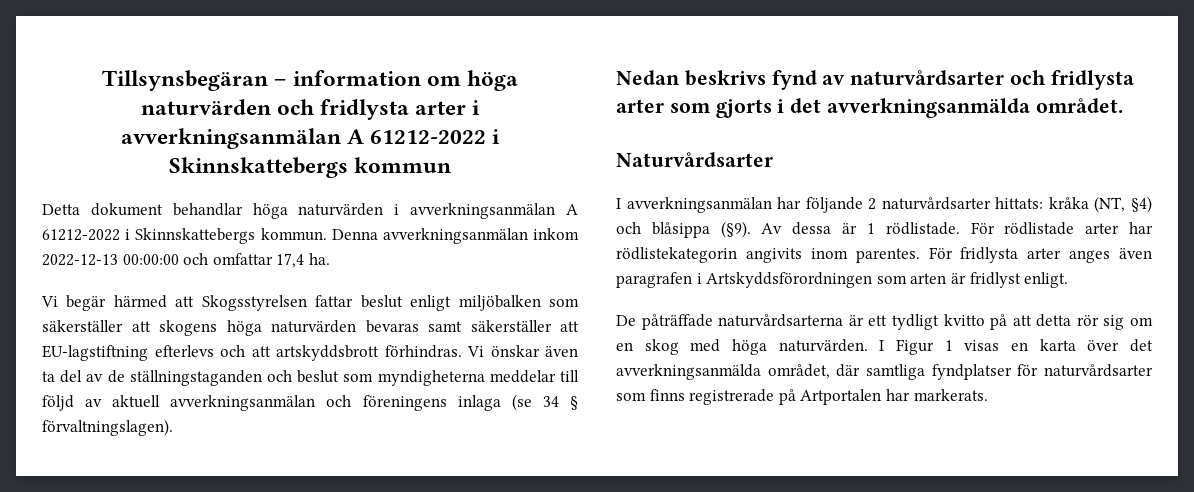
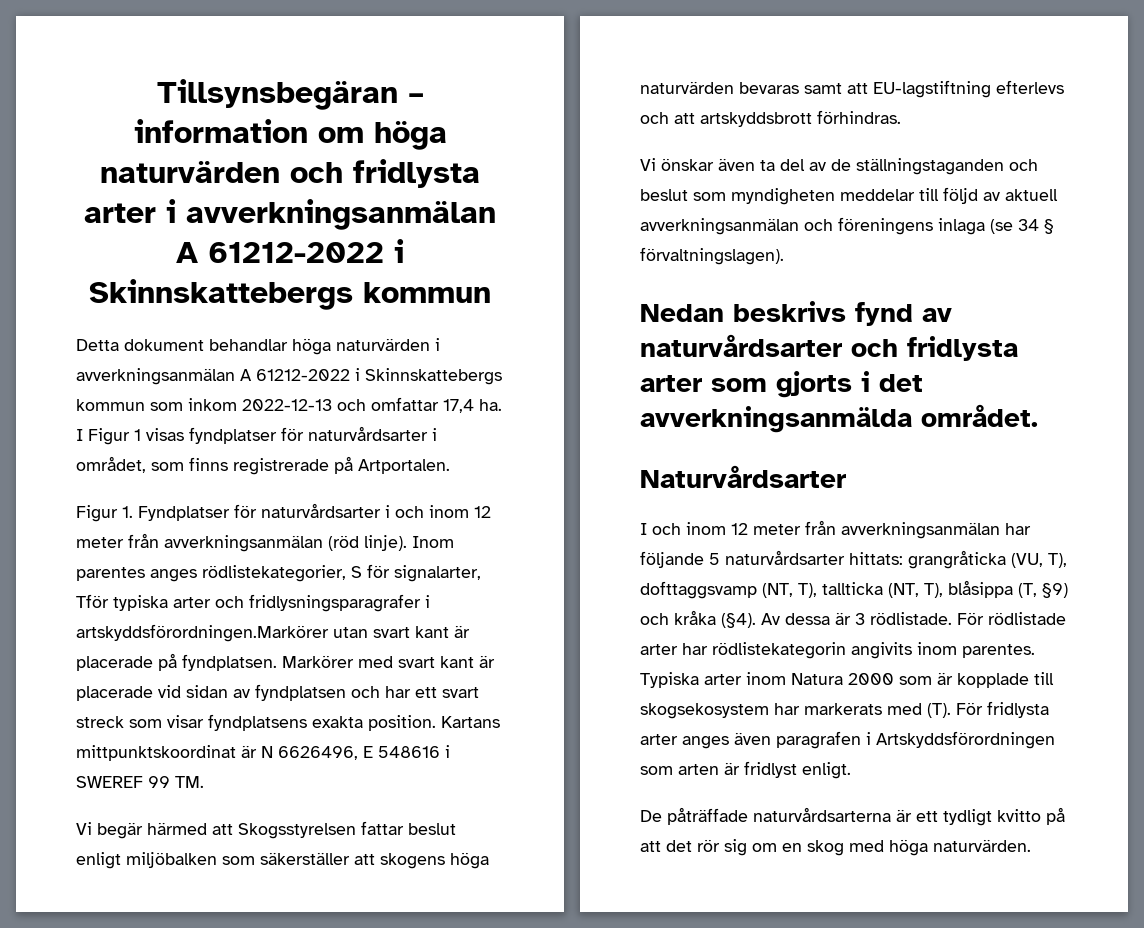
- Detta dokument behandlar höga naturvärden i avverkningsanmälan A 61212-2022 i Skinnskattebergs kommun. Denna avverkningsanmälan inkom 2022-12-13 00:00:00 och omfattar 17,4 ha.
+ Detta dokument behandlar höga naturvärden i avverkningsanmälan A 61212-2022 i Skinnskattebergs kommun som inkom 2022-12-13 och omfattar 17,4 ha. I Figur 1 visas fyndplatser för naturvårdsarter i området, som finns registrerade på Artportalen.
+ Figur 1. Fyndplatser för naturvårdsarter i och inom 12 meter från avverkningsanmälan (röd linje). Inom parentes anges rödlistekategorier, S för signalarter, Tför typiska arter och fridlysningsparagrafer i artskyddsförordningen.Markörer utan svart kant är placerade på fyndplatsen. Markörer med svart kant är placerade vid sidan av fyndplatsen och har ett svart streck som visar fyndplatsens exakta position. Kartans mittpunktskoordinat är N 6626496, E 548616 i SWEREF 99 TM.
- Vi begär härmed att Skogsstyrelsen fattar beslut enligt miljöbalken som säkerställer att skogens höga naturvärden bevaras samt säkerställer att EU-lagstiftning efterlevs och att artskyddsbrott förhindras. Vi önskar även ta del av de ställningstaganden och beslut som myndigheterna meddelar till följd av aktuell avverkningsanmälan och föreningens inlaga (se 34 § förvaltningslagen).
+ Vi begär härmed att Skogsstyrelsen fattar beslut enligt miljöbalken som säkerställer att skogens höga naturvärden bevaras samt att EU-lagstiftning efterlevs och att artskyddsbrott förhindras.
+ Vi önskar även ta del av de ställningstaganden och beslut som myndigheten meddelar till följd av aktuell avverkningsanmälan och föreningens inlaga (se 34 § förvaltningslagen).
- I avverkningsanmälan har följande 2 naturvårdsarter hittats: kråka (NT, §4) och blåsippa (§9).
+ I och inom 12 meter från avverkningsanmälan har följande 5 naturvårdsarter hittats: grangråticka (VU, T), dofttaggsvamp (NT, T), tallticka (NT, T), blåsippa (T, §9) och kråka (§4).
- Av dessa är 1 rödlistade.
+ Av dessa är 3 rödlistade.
- För fridlysta arter anges även paragrafen i Artskyddsförordningen som arten är fridlyst enligt.
+ Typiska arter inom Natura 2000 som är kopplade till skogsekosystem har markerats med (T). För fridlysta arter anges även paragrafen i Artskyddsförordningen som arten är fridlyst enligt.
- De påträffade naturvårdsarterna är ett tydligt kvitto på att detta rör sig om en skog med höga naturvärden. I Figur 1 visas en karta över det avverkningsanmälda området, där samtliga fyndplatser för naturvårdsarter som finns registrerade på Artportalen har markerats.
+ De påträffade naturvårdsarterna är ett tydligt kvitto på att det rör sig om en skog med höga naturvärden.

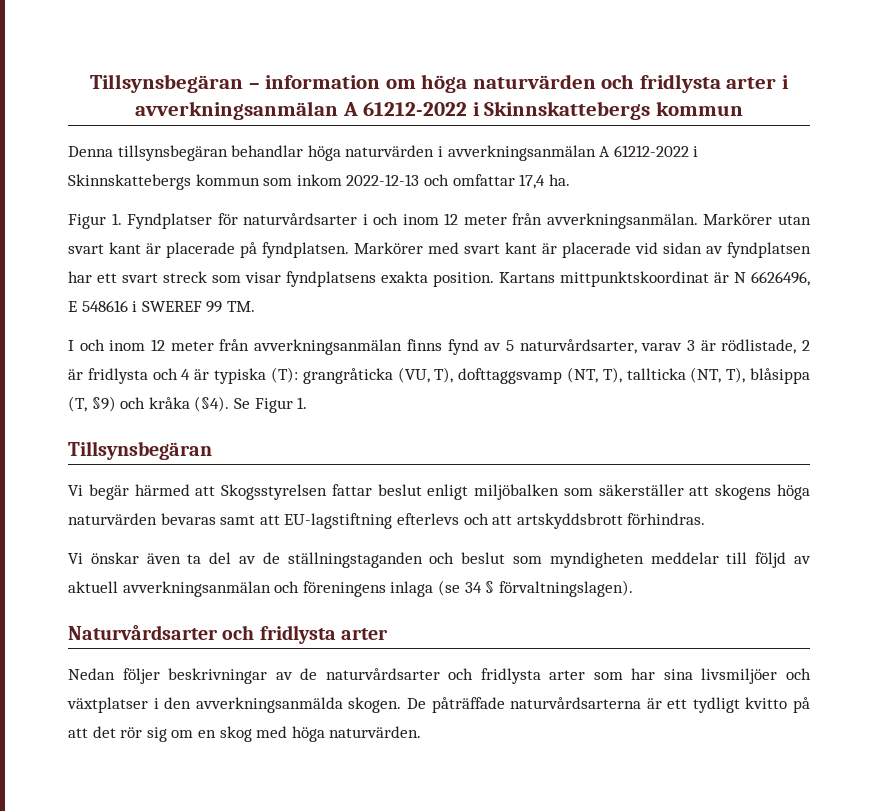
- Detta dokument behandlar höga naturvärden i avverkningsanmälan A 61212-2022 i Skinnskattebergs kommun som inkom 2022-12-13 och omfattar 17,4 ha. I Figur 1 visas fyndplatser för naturvårdsarter i området, som finns registrerade på Artportalen.
+ Denna tillsynsbegäran behandlar höga naturvärden i avverkningsanmälan A 61212-2022 i Skinnskattebergs kommun som inkom 2022-12-13 och omfattar 17,4 ha.
- Figur 1. Fyndplatser för naturvårdsarter i och inom 12 meter från avverkningsanmälan (röd linje). Inom parentes anges rödlistekategorier, S för signalarter, Tför typiska arter och fridlysningsparagrafer i artskyddsförordningen.Markörer utan svart kant är placerade på fyndplatsen.
+ Figur 1. Fyndplatser för naturvårdsarter i och inom 12 meter från avverkningsanmälan. Markörer utan svart kant är placerade på fyndplatsen.
- Markörer med svart kant är placerade vid sidan av fyndplatsen och har ett svart streck som visar fyndplatsens exakta position.
+ Markörer med svart kant är placerade vid sidan av fyndplatsen har ett svart streck som visar fyndplatsens exakta position.
+ I och inom 12 meter från avverkningsanmälan finns fynd av 5 naturvårdsarter, varav 3 är rödlistade, 2 är fridlysta och 4 är typiska (T): grangråticka (VU, T), dofttaggsvamp (NT, T), tallticka (NT, T), blåsippa (T, §9) och kråka (§4). Se Figur 1.
+ Tillsynsbegäran
- Nedan beskrivs fynd av naturvårdsarter och fridlysta arter som gjorts i det avverkningsanmälda området.
- Naturvårdsarter
- I och inom 12 meter från avverkningsanmälan har följande 5 naturvårdsarter hittats: grangråticka (VU, T), dofttaggsvamp (NT, T), tallticka (NT, T), blåsippa (T, §9) och kråka (§4). Av dessa är 3 rödlistade. För rödlistade arter har rödlistekategorin angivits inom parentes. Typiska arter inom Natura 2000 som är kopplade till skogsekosystem har markerats med (T). För fridlysta arter anges även paragrafen i Artskyddsförordningen som arten är fridlyst enligt.
- De påträffade naturvårdsarterna är ett tydligt kvitto på att det rör sig om en skog med höga naturvärden.
+ Naturvårdsarter och fridlysta arter
+ Nedan följer beskrivningar av de naturvårdsarter och fridlysta arter som har sina livsmiljöer och växtplatser i den avverkningsanmälda skogen. De påträffade naturvårdsarterna är ett tydligt kvitto på att det rör sig om en skog med höga naturvärden.

